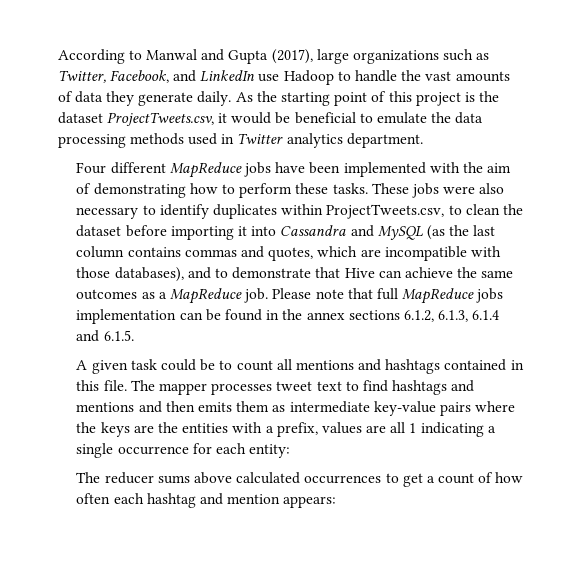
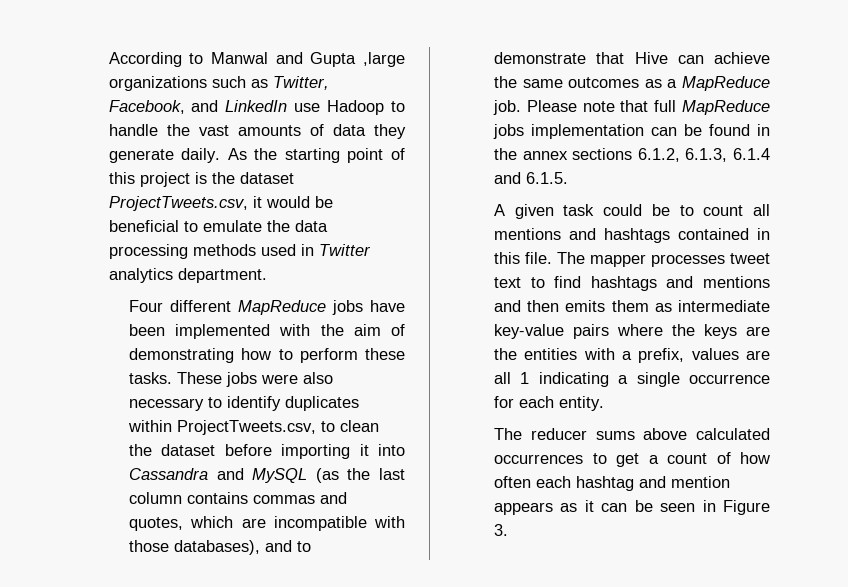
- According to Manwal and Gupta (2017), large organizations such as Twitter, Facebook, and LinkedIn use Hadoop to handle the vast amounts of data they generate daily.
+ According to Manwal and Gupta ,large organizations such as Twitter, Facebook, and LinkedIn use Hadoop to handle the vast amounts of data they generate daily.
- The mapper processes tweet text to find hashtags and mentions and then emits them as intermediate key-value pairs where the keys are the entities with a prefix, values are all 1 indicating a single occurrence for each entity:
+ The mapper processes tweet text to find hashtags and mentions and then emits them as intermediate key-value pairs where the keys are the entities with a prefix, values are all 1 indicating a single occurrence for each entity.
- The reducer sums above calculated occurrences to get a count of how often each hashtag and mention appears:
+ The reducer sums above calculated occurrences to get a count of how often each hashtag and mention appears as it can be seen in Figure 3.

